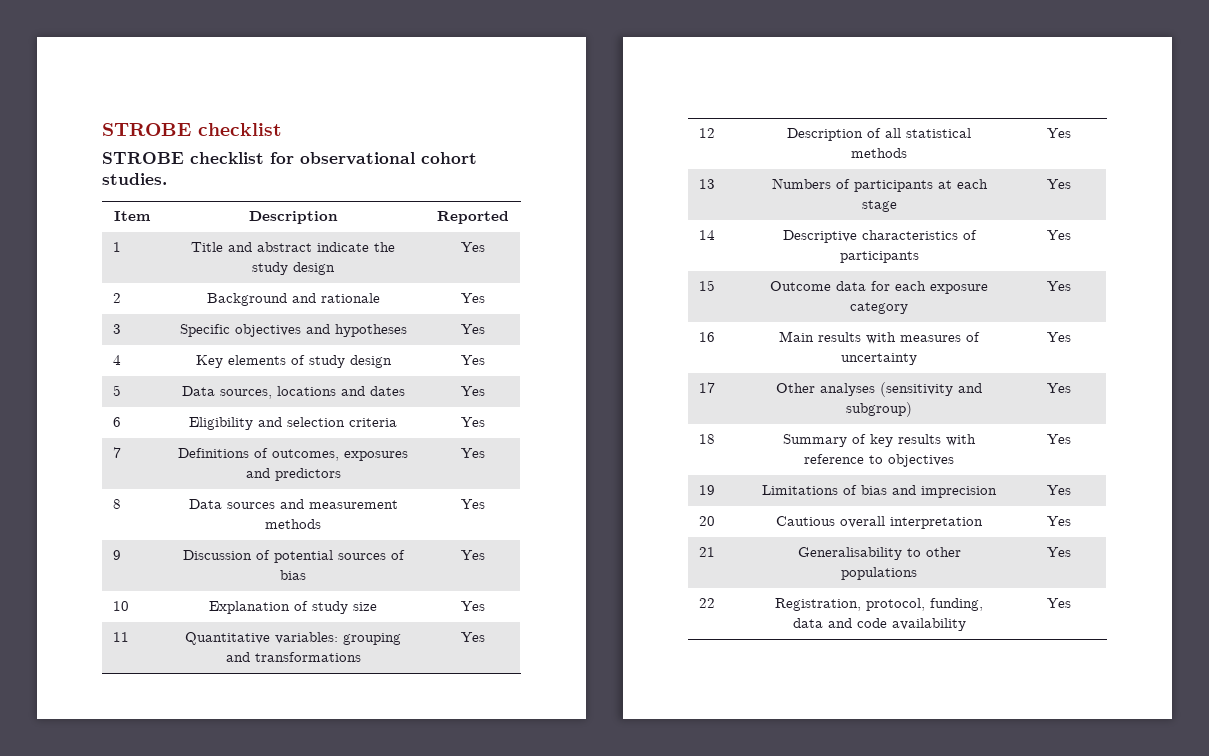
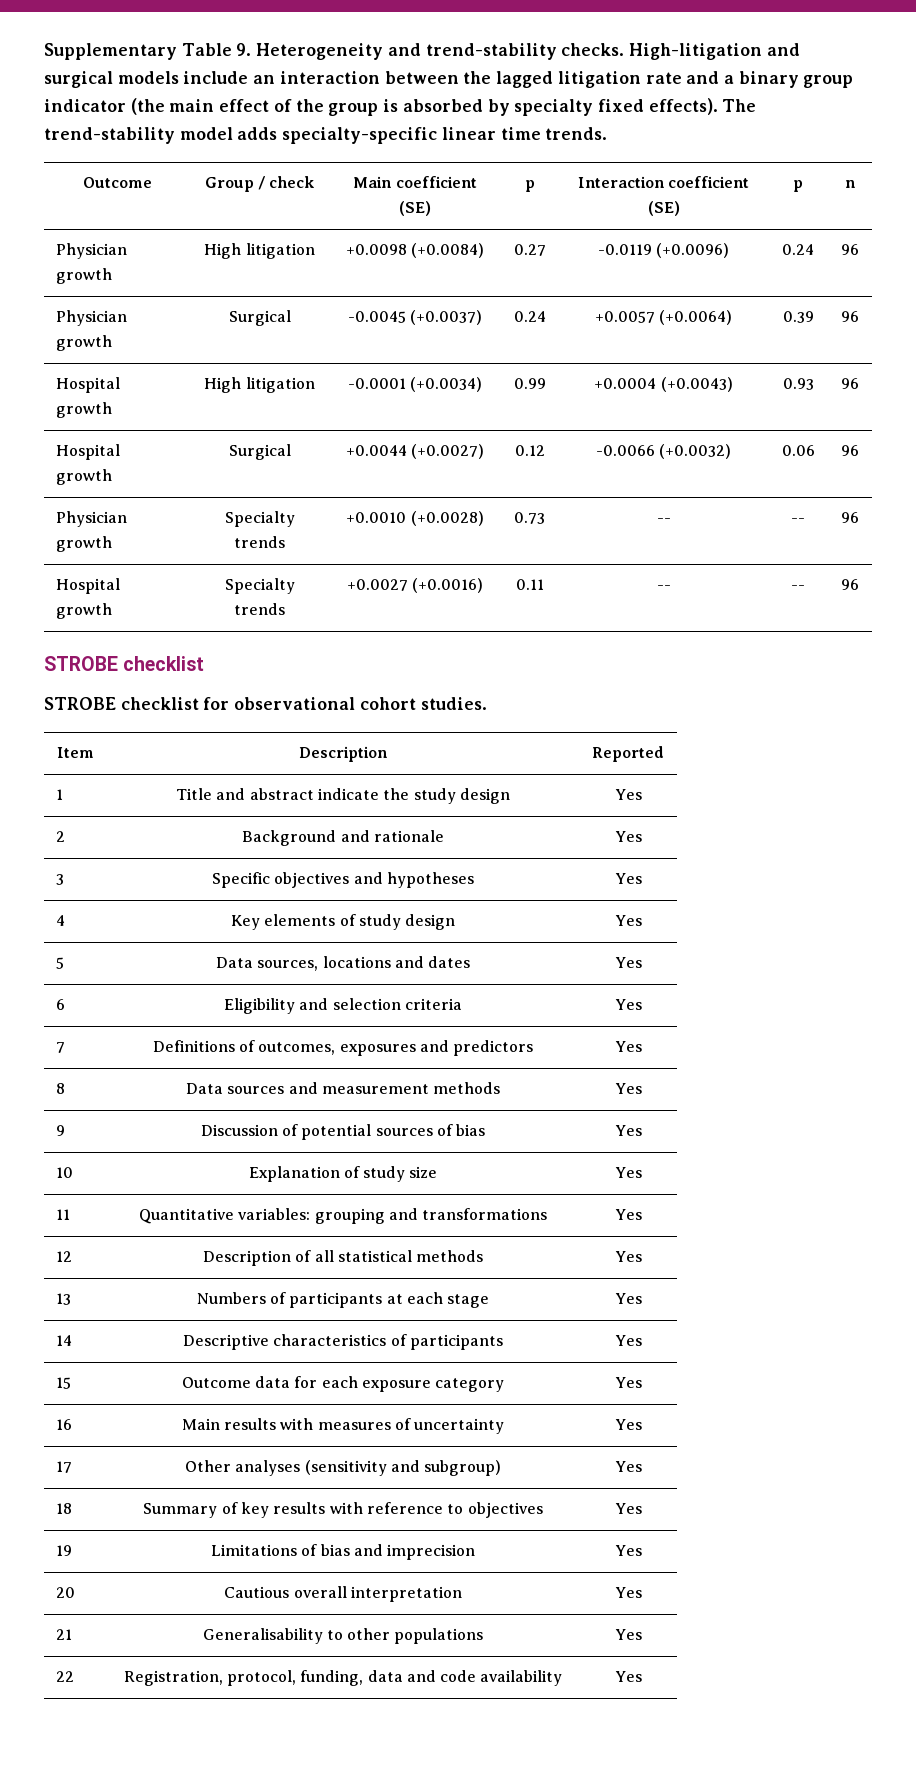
+ Supplementary Table 9. Heterogeneity and trend-stability checks. High-litigation and surgical models include an interaction between the lagged litigation rate and a binary group indicator (the main effect of the group is absorbed by specialty fixed effects). The trend-stability model adds specialty-specific linear time trends.
+ Outcome | Group / check | Main coefficient (SE) | p | Interaction coefficient (SE) | p | n
+ Physician growth | High litigation | +0.0098 (+0.0084) | 0.27 | -0.0119 (+0.0096) | 0.24 | 96
+ Physician growth | Surgical | -0.0045 (+0.0037) | 0.24 | +0.0057 (+0.0064) | 0.39 | 96
+ Hospital growth | High litigation | -0.0001 (+0.0034) | 0.99 | +0.0004 (+0.0043) | 0.93 | 96
+ Hospital growth | Surgical | +0.0044 (+0.0027) | 0.12 | -0.0066 (+0.0032) | 0.06 | 96
+ Physician growth | Specialty trends | +0.0010 (+0.0028) | 0.73 | -- | -- | 96
+ Hospital growth | Specialty trends | +0.0027 (+0.0016) | 0.11 | -- | -- | 96

